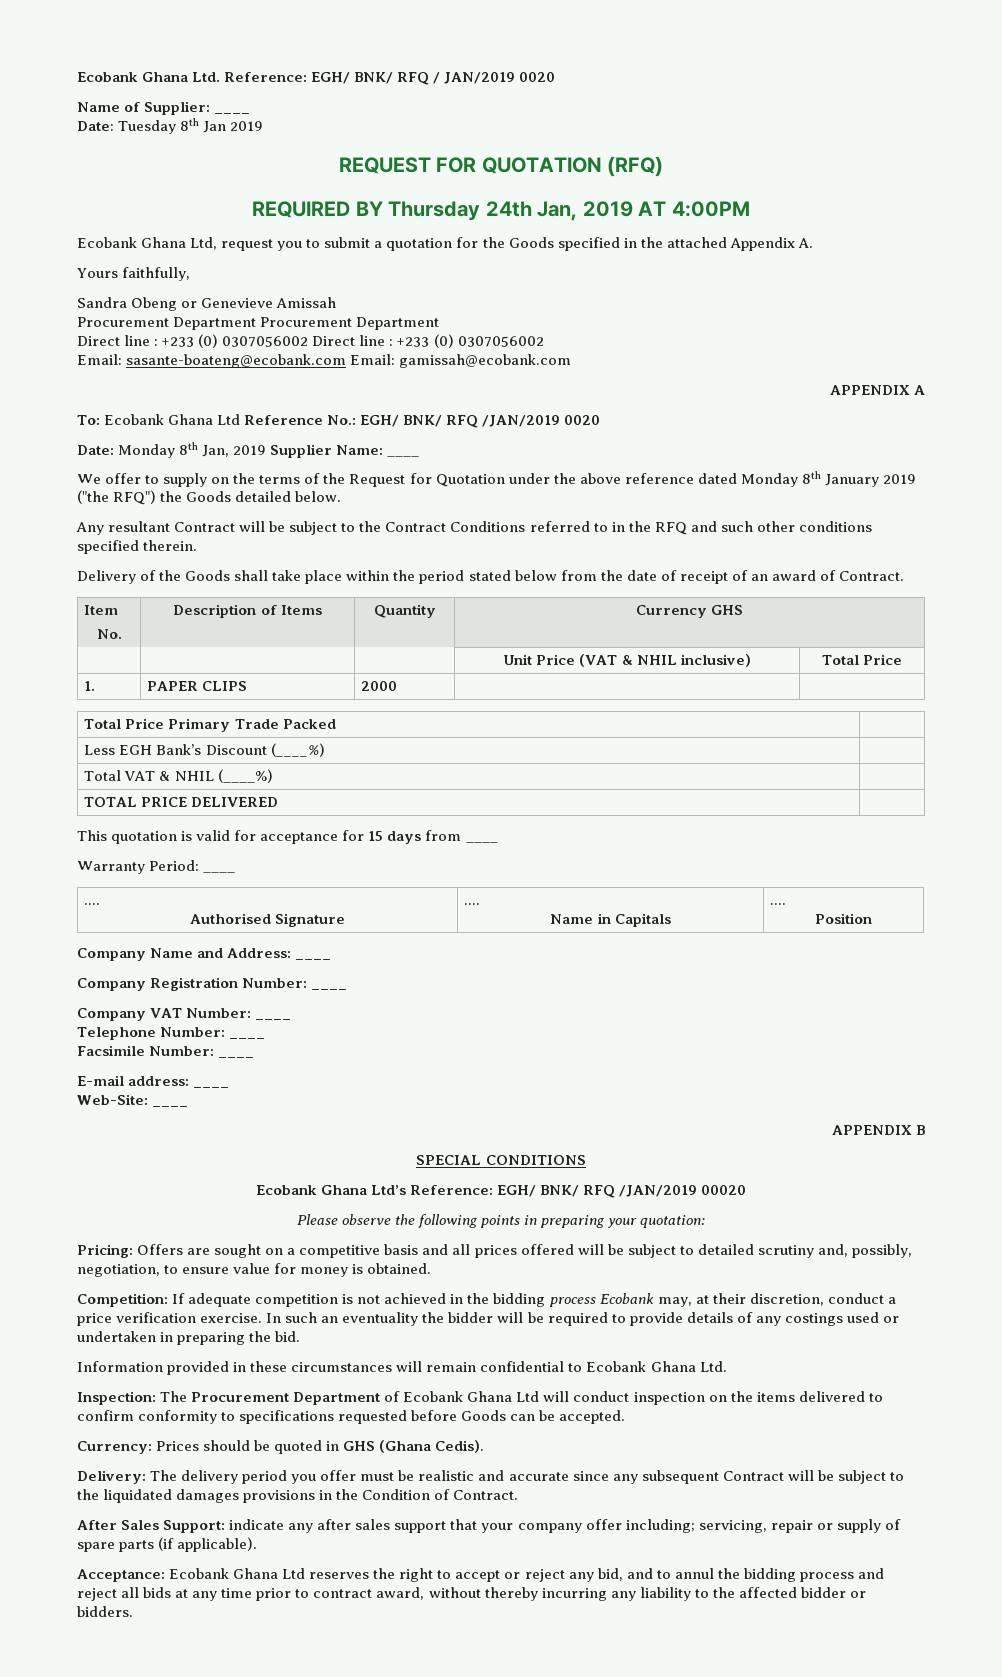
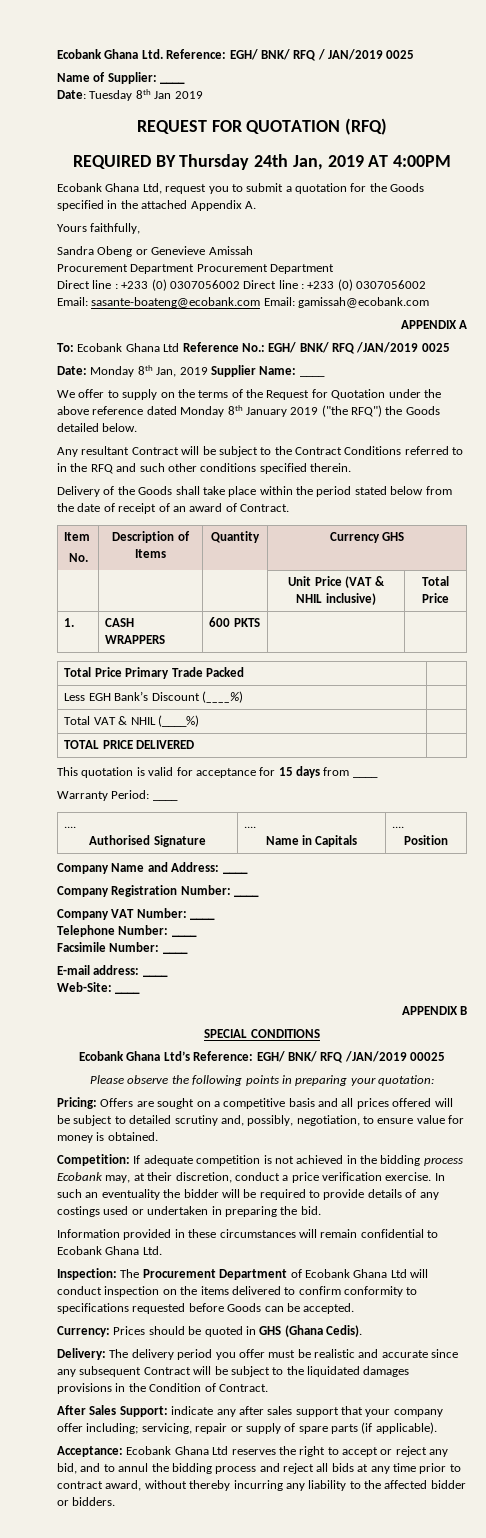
- Ecobank Ghana Ltd. Reference: EGH/ BNK/ RFQ / JAN/2019 0020
+ Ecobank Ghana Ltd. Reference: EGH/ BNK/ RFQ / JAN/2019 0025
- To: Ecobank Ghana Ltd Reference No.: EGH/ BNK/ RFQ /JAN/2019 0020
+ To: Ecobank Ghana Ltd Reference No.: EGH/ BNK/ RFQ /JAN/2019 0025
- 1. | PAPER CLIPS | 2000 | |
+ 1. | CASH WRAPPERS | 600 PKTS | |
- Ecobank Ghana Ltd’s Reference: EGH/ BNK/ RFQ /JAN/2019 00020
+ Ecobank Ghana Ltd’s Reference: EGH/ BNK/ RFQ /JAN/2019 00025

